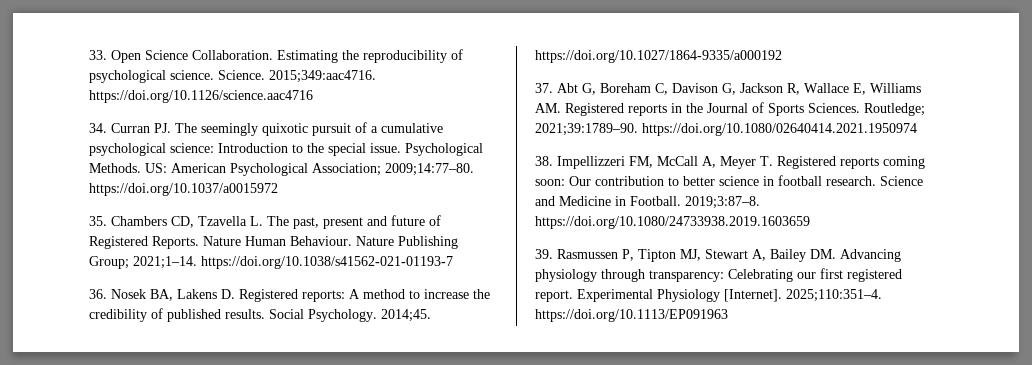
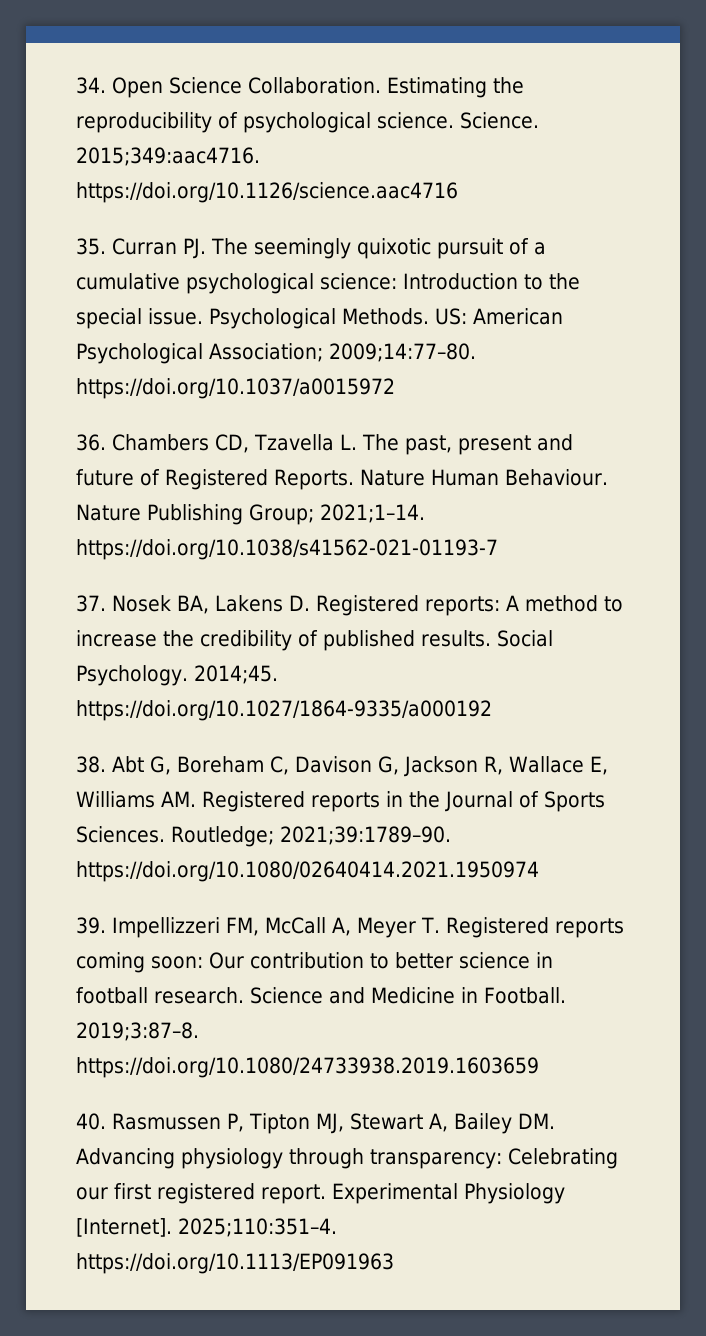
- 33. Open Science Collaboration.
+ 34. Open Science Collaboration.
- 34. Curran PJ. The seemingly quixotic pursuit of a cumulative psychological science: Introduction to the special issue.
+ 35. Curran PJ. The seemingly quixotic pursuit of a cumulative psychological science: Introduction to the special issue.
- 35. Chambers CD, Tzavella L. The past, present and future of Registered Reports.
+ 36. Chambers CD, Tzavella L. The past, present and future of Registered Reports.
- 36. Nosek BA, Lakens D. Registered reports: A method to increase the credibility of published results.
+ 37. Nosek BA, Lakens D. Registered reports: A method to increase the credibility of published results.
- 37. Abt G, Boreham C, Davison G, Jackson R, Wallace E, Williams AM. Registered reports in the Journal of Sports Sciences.
+ 38. Abt G, Boreham C, Davison G, Jackson R, Wallace E, Williams AM. Registered reports in the Journal of Sports Sciences.
- 38. Impellizzeri FM, McCall A, Meyer T. Registered reports coming soon: Our contribution to better science in football research.
+ 39. Impellizzeri FM, McCall A, Meyer T. Registered reports coming soon: Our contribution to better science in football research.
- 39. Rasmussen P, Tipton MJ, Stewart A, Bailey DM. Advancing physiology through transparency: Celebrating our first registered report.
+ 40. Rasmussen P, Tipton MJ, Stewart A, Bailey DM. Advancing physiology through transparency: Celebrating our first registered report.

